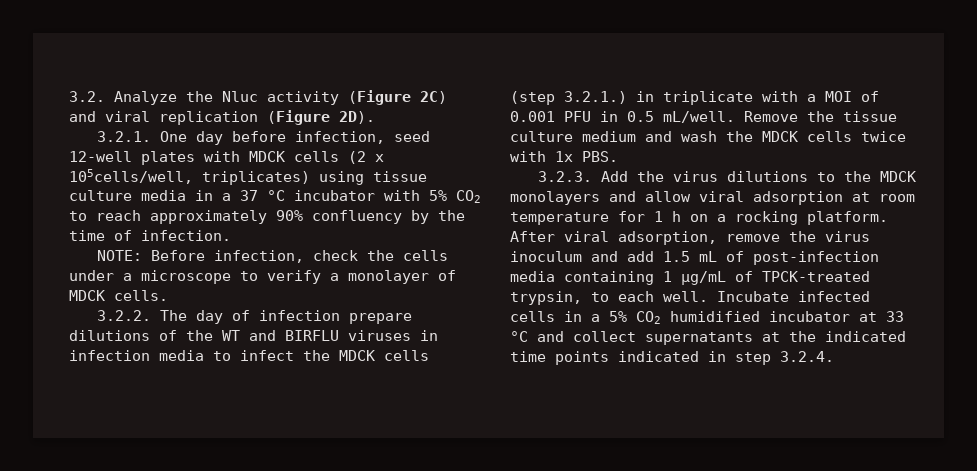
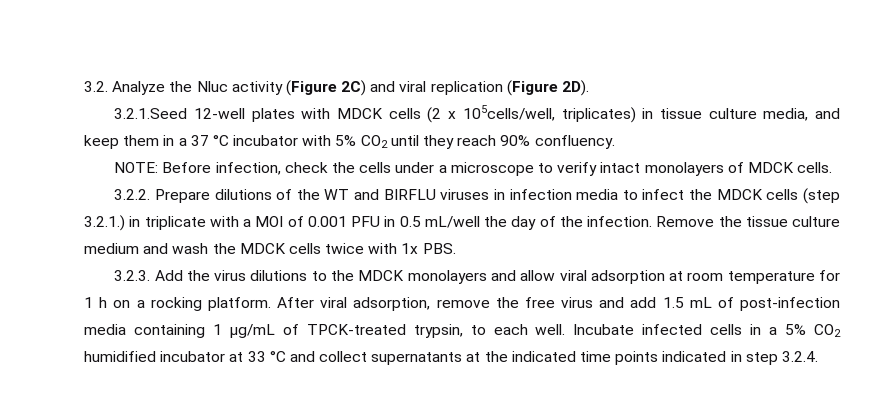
- 3.2.1. One day before infection, seed 12-well plates with MDCK cells (2 x 105cells/well, triplicates) using tissue culture media in a 37 °C incubator with 5% CO2 to reach approximately 90% confluency by the time of infection.
+ 3.2.1.Seed 12-well plates with MDCK cells (2 x 105cells/well, triplicates) in tissue culture media, and keep them in a 37 °C incubator with 5% CO2 until they reach 90% confluency.
- NOTE: Before infection, check the cells under a microscope to verify a monolayer of MDCK cells.
+ NOTE: Before infection, check the cells under a microscope to verify intact monolayers of MDCK cells.
- 3.2.2. The day of infection prepare dilutions of the WT and BIRFLU viruses in infection media to infect the MDCK cells (step 3.2.1.) in triplicate with a MOI of 0.001 PFU in 0.5 mL/well.
+ 3.2.2. Prepare dilutions of the WT and BIRFLU viruses in infection media to infect the MDCK cells (step 3.2.1.) in triplicate with a MOI of 0.001 PFU in 0.5 mL/well the day of the infection.
- After viral adsorption, remove the virus inoculum and add 1.5 mL of post-infection media containing 1 μg/mL of TPCK-treated trypsin, to each well.
+ After viral adsorption, remove the free virus and add 1.5 mL of post-infection media containing 1 μg/mL of TPCK-treated trypsin, to each well.

